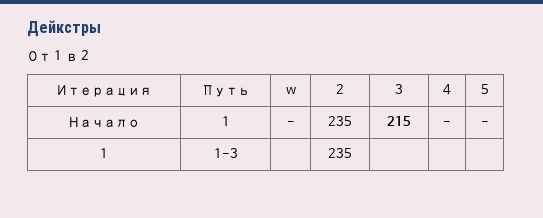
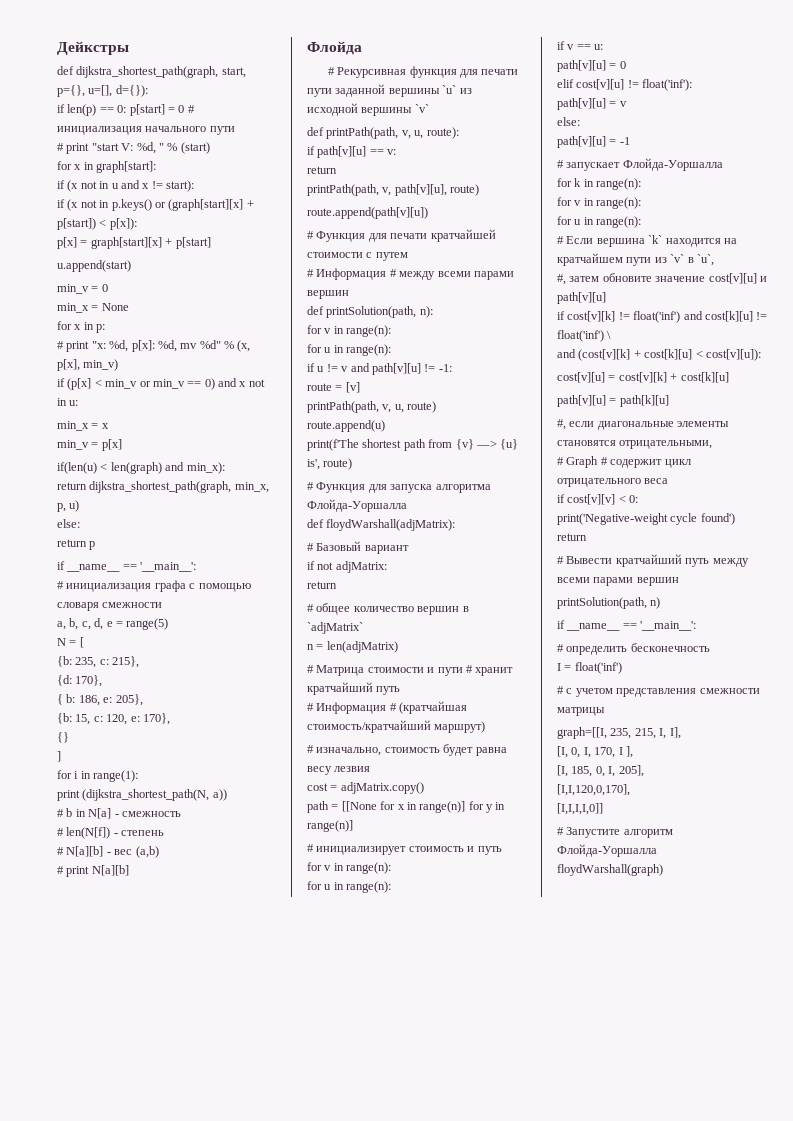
- От 1 в 2
- Итерация | Путь | w | 2 | 3 | 4 | 5
- Начало | 1 | - | 235 | 215 | - | -
- 1 | 1-3 | | 235 | | |
+ def dijkstra_shortest_path(graph, start, p={}, u=[], d={}):
+ if len(p) == 0: p[start] = 0 # инициализация начального пути
+ # print "start V: %d, " % (start)
+ for x in graph[start]:
+ if (x not in u and x != start):
+ if (x not in p.keys() or (graph[start][x] + p[start]) < p[x]):
+ p[x] = graph[start][x] + p[start]
+ u.append(start)
+ min_v = 0
+ min_x = None
+ for x in p:
+ # print "x: %d, p[x]: %d, mv %d" % (x, p[x], min_v)
+ if (p[x] < min_v or min_v == 0) and x not in u:
+ min_x = x
+ min_v = p[x]
+ if(len(u) < len(graph) and min_x):
+ return dijkstra_shortest_path(graph, min_x, p, u)
+ else:
+ return p
+ if __name__ == '__main__':
+ # инициализация графа с помощью словаря смежности
+ a, b, c, d, e = range(5)
+ N = [
+ {b: 235, c: 215},
+ {d: 170},
+ { b: 186, e: 205},
+ {b: 15, c: 120, e: 170},
+ {}
+ ]
+ for i in range(1):
+ print (dijkstra_shortest_path(N, a))
+ # b in N[a] - смежность
+ # len(N[f]) - степень
+ # N[a][b] - вес (a,b)
+ # print N[a][b]
+ Флойда
+ # Рекурсивная функция для печати пути заданной вершины `u` из исходной вершины `v`
+ def printPath(path, v, u, route):
+ if path[v][u] == v:
+ return
+ printPath(path, v, path[v][u], route)
+ route.append(path[v][u])
+ # Функция для печати кратчайшей стоимости с путем
+ # Информация # между всеми парами вершин
+ def printSolution(path, n):
+ for v in range(n):
+ for u in range(n):
+ if u != v and path[v][u] != -1:
+ route = [v]
+ printPath(path, v, u, route)
+ route.append(u)
+ print(f'The shortest path from {v} —> {u} is', route)
+ # Функция для запуска алгоритма Флойда-Уоршалла
+ def floydWarshall(adjMatrix):
+ # Базовый вариант
+ if not adjMatrix:
+ return
+ # общее количество вершин в `adjMatrix`
+ n = len(adjMatrix)
+ # Матрица стоимости и пути # хранит кратчайший путь
+ # Информация # (кратчайшая стоимость/кратчайший маршрут)
+ # изначально, стоимость будет равна весу лезвия
+ cost = adjMatrix.copy()
+ path = [[None for x in range(n)] for y in range(n)]
+ # инициализирует стоимость и путь
+ for v in range(n):
+ for u in range(n):
+ if v == u:
+ path[v][u] = 0
+ elif cost[v][u] != float('inf'):
+ path[v][u] = v
+ else:
+ path[v][u] = -1
+ # запускает Флойда-Уоршалла
+ for k in range(n):
+ for v in range(n):
+ for u in range(n):
+ # Если вершина `k` находится на кратчайшем пути из `v` в `u`,
+ #, затем обновите значение cost[v][u] и path[v][u]
+ if cost[v][k] != float('inf') and cost[k][u] != float('inf') \
+ and (cost[v][k] + cost[k][u] < cost[v][u]):
+ cost[v][u] = cost[v][k] + cost[k][u]
+ path[v][u] = path[k][u]
+ #, если диагональные элементы становятся отрицательными,
+ # Graph # содержит цикл отрицательного веса
+ if cost[v][v] < 0:
+ print('Negative-weight cycle found')
+ return
+ # Вывести кратчайший путь между всеми парами вершин
+ printSolution(path, n)
+ if __name__ == '__main__':
+ # определить бесконечность
+ I = float('inf')
+ # с учетом представления смежности матрицы
+ graph=[[I, 235, 215, I, I],
+ [I, 0, I, 170, I ],
+ [I, 185, 0, I, 205],
+ [I,I,120,0,170],
+ [I,I,I,I,0]]
+ # Запустите алгоритм Флойда-Уоршалла
+ floydWarshall(graph)

